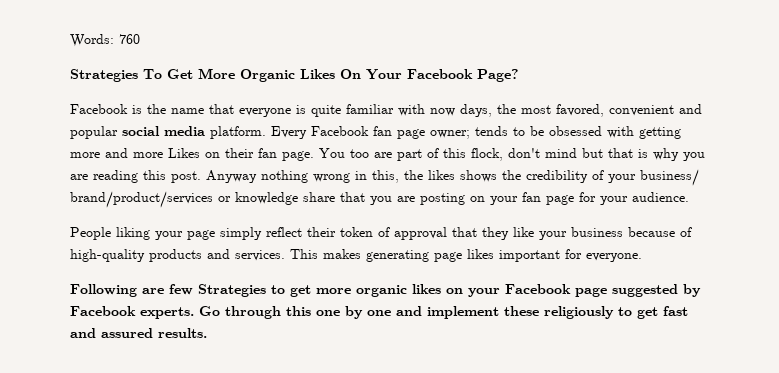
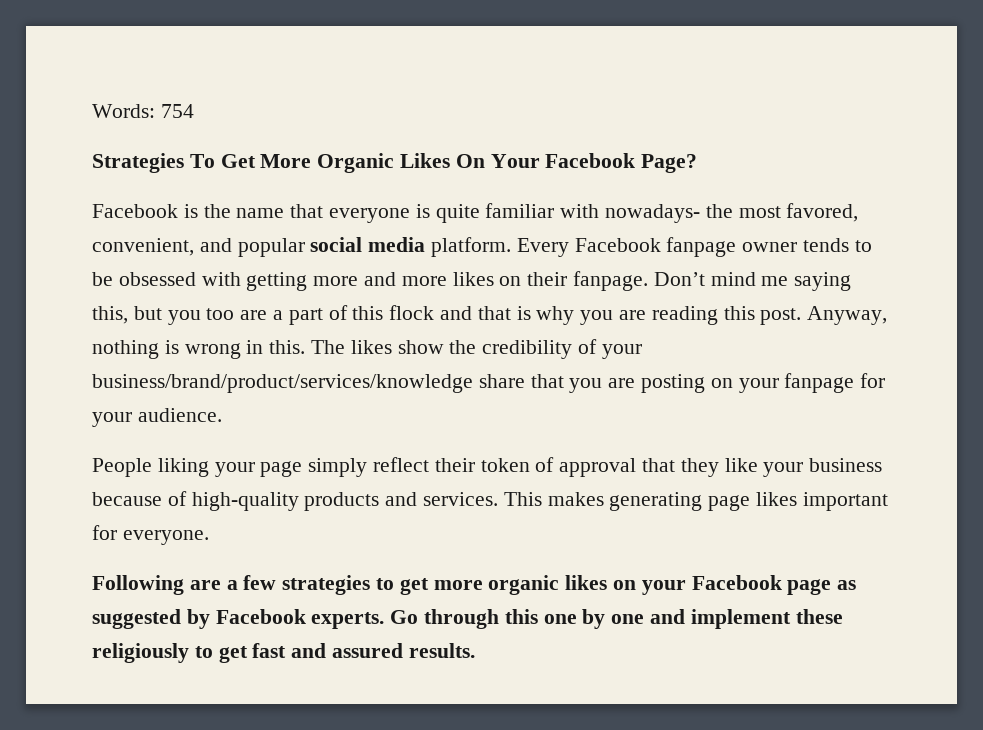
- Words: 760
+ Words: 754
- Facebook is the name that everyone is quite familiar with now days, the most favored, convenient and popular social media platform.
+ Facebook is the name that everyone is quite familiar with nowadays- the most favored, convenient, and popular social media platform.
- Every Facebook fan page owner; tends to be obsessed with getting more and more Likes on their fan page. You too are part of this flock, don't mind but that is why you are reading this post.
+ Every Facebook fanpage owner tends to be obsessed with getting more and more likes on their fanpage. Don’t mind me saying this, but you too are a part of this flock and that is why you are reading this post.
- Anyway nothing wrong in this, the likes shows the credibility of your business/ brand/product/services or knowledge share that you are posting on your fan page for your audience.
+ Anyway, nothing is wrong in this. The likes show the credibility of your business/brand/product/services/knowledge share that you are posting on your fanpage for your audience.
- Following are few Strategies to get more organic likes on your Facebook page suggested by Facebook experts.
+ Following are a few strategies to get more organic likes on your Facebook page as suggested by Facebook experts.

